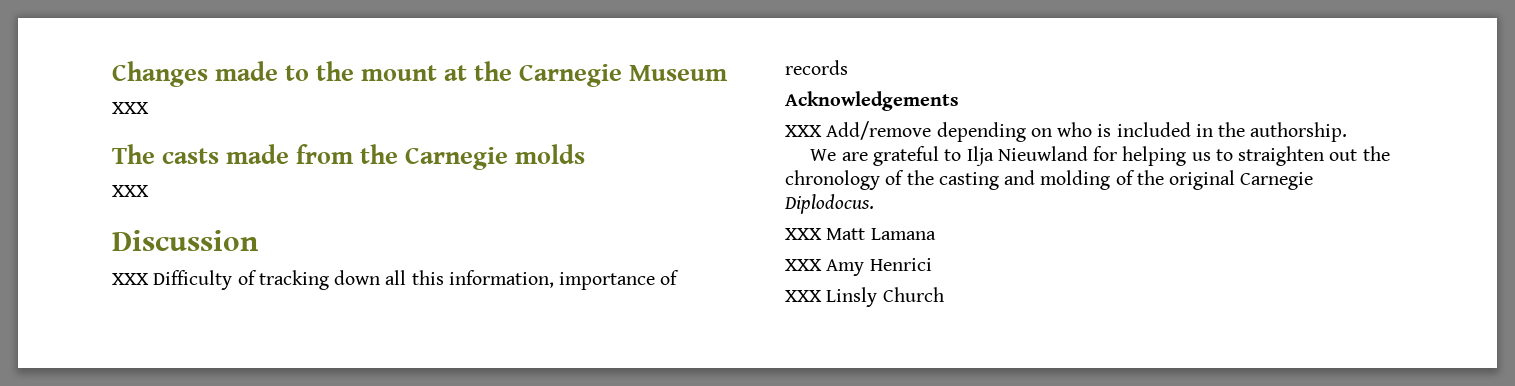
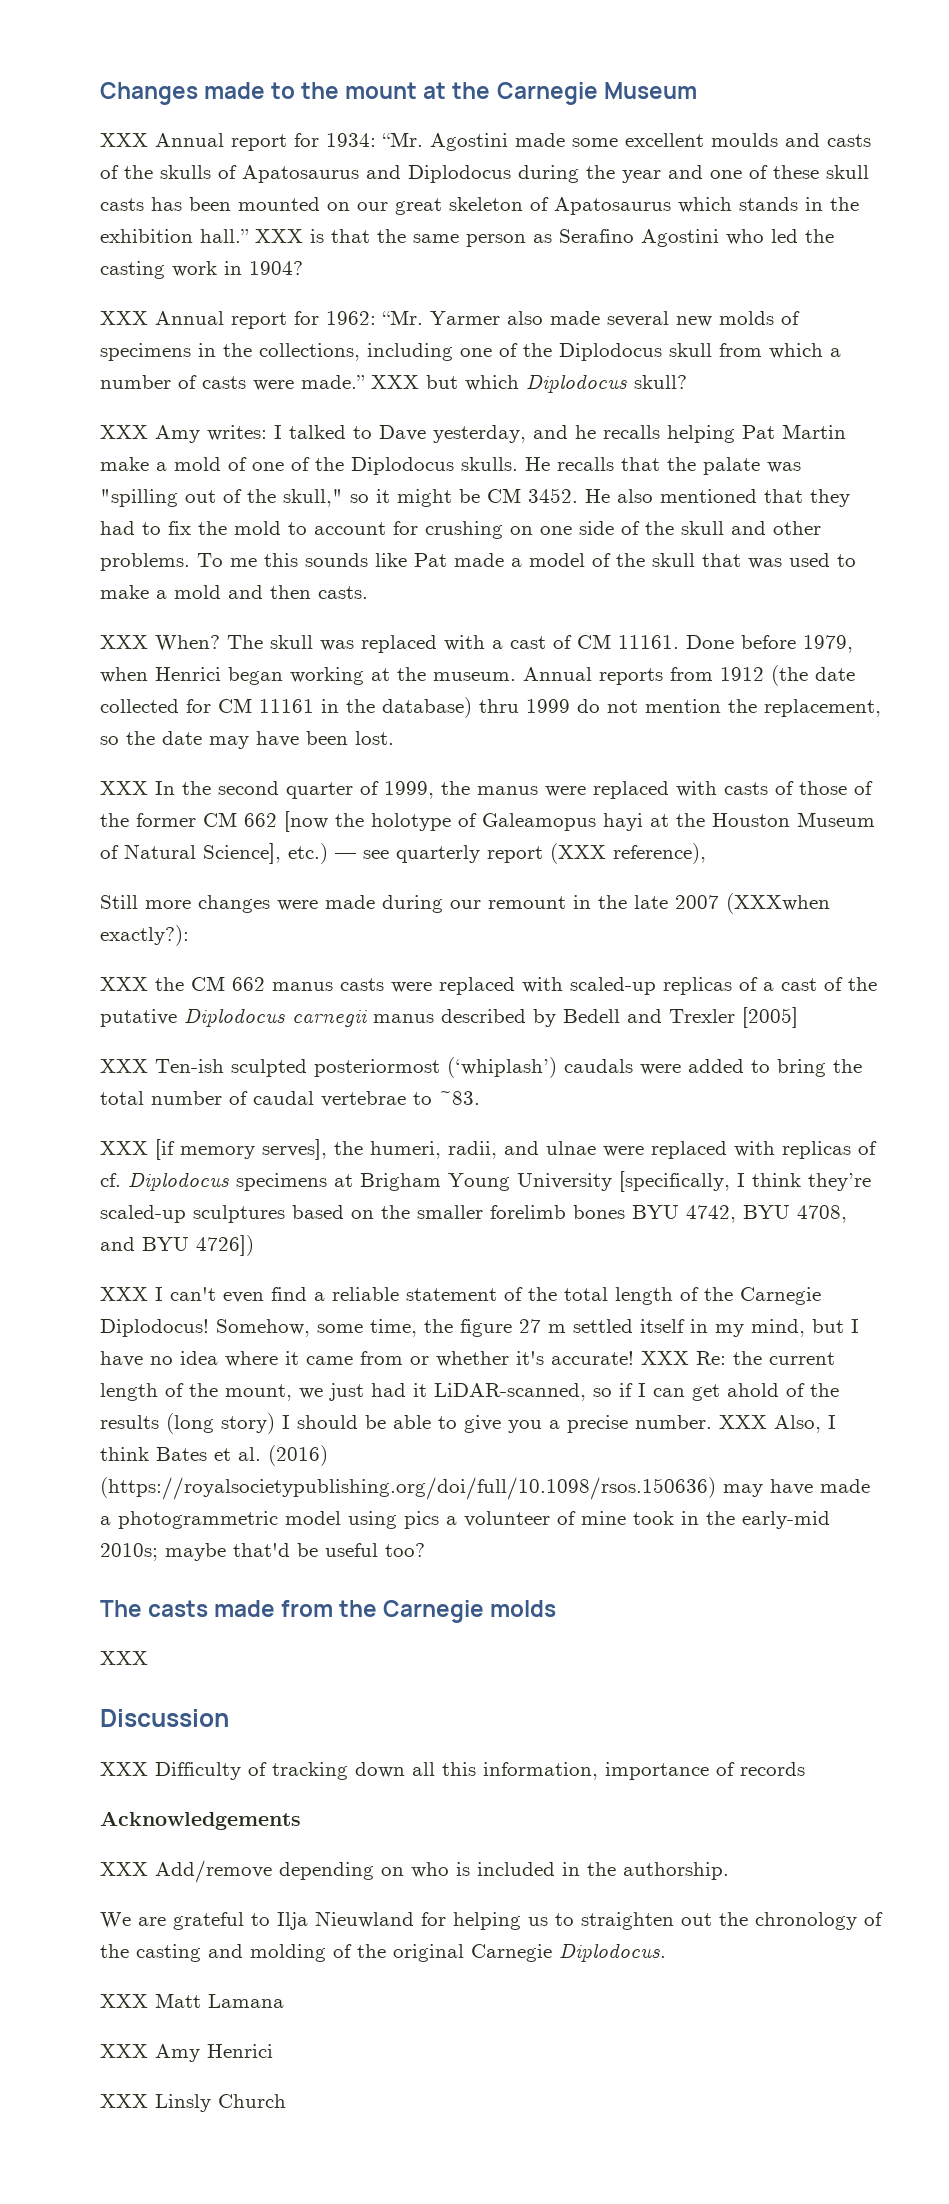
  Changes made to the mount at the Carnegie Museum
- XXX
+ XXX Annual report for 1934: “Mr. Agostini made some excellent moulds and casts of the skulls of Apatosaurus and Diplodocus during the year and one of these skull casts has been mounted on our great skeleton of Apatosaurus which stands in the exhibition hall.” XXX is that the same person as Serafino Agostini who led the casting work in 1904?
+ XXX Annual report for 1962: “Mr. Yarmer also made several new molds of specimens in the collections, including one of the Diplodocus skull from which a number of casts were made.” XXX but which Diplodocus skull?
+ XXX Amy writes: I talked to Dave yesterday, and he recalls helping Pat Martin make a mold of one of the Diplodocus skulls. He recalls that the palate was "spilling out of the skull," so it might be CM 3452. He also mentioned that they had to fix the mold to account for crushing on one side of the skull and other problems. To me this sounds like Pat made a model of the skull that was used to make a mold and then casts.
+ XXX When? The skull was replaced with a cast of CM 11161. Done before 1979, when Henrici began working at the museum. Annual reports from 1912 (the date collected for CM 11161 in the database) thru 1999 do not mention the replacement, so the date may have been lost.
+ XXX In the second quarter of 1999, the manus were replaced with casts of those of the former CM 662 [now the holotype of Galeamopus hayi at the Houston Museum of Natural Science], etc.) — see quarterly report (XXX reference),
+ Still more changes were made during our remount in the late 2007 (XXXwhen exactly?):
+ XXX the CM 662 manus casts were replaced with scaled-up replicas of a cast of the putative Diplodocus carnegii manus described by Bedell and Trexler [2005]
+ XXX Ten-ish sculpted posteriormost (‘whiplash’) caudals were added to bring the total number of caudal vertebrae to ~83.
+ XXX [if memory serves], the humeri, radii, and ulnae were replaced with replicas of cf. Diplodocus specimens at Brigham Young University [specifically, I think they’re scaled-up sculptures based on the smaller forelimb bones BYU 4742, BYU 4708, and BYU 4726])
+ XXX I can't even find a reliable statement of the total length of the Carnegie Diplodocus! Somehow, some time, the figure 27 m settled itself in my mind, but I have no idea where it came from or whether it's accurate! XXX Re: the current length of the mount, we just had it LiDAR-scanned, so if I can get ahold of the results (long story) I should be able to give you a precise number. XXX Also, I think Bates et al. (2016) (https://royalsocietypublishing.org/doi/full/10.1098/rsos.150636) may have made a photogrammetric model using pics a volunteer of mine took in the early-mid 2010s; maybe that'd be useful too?

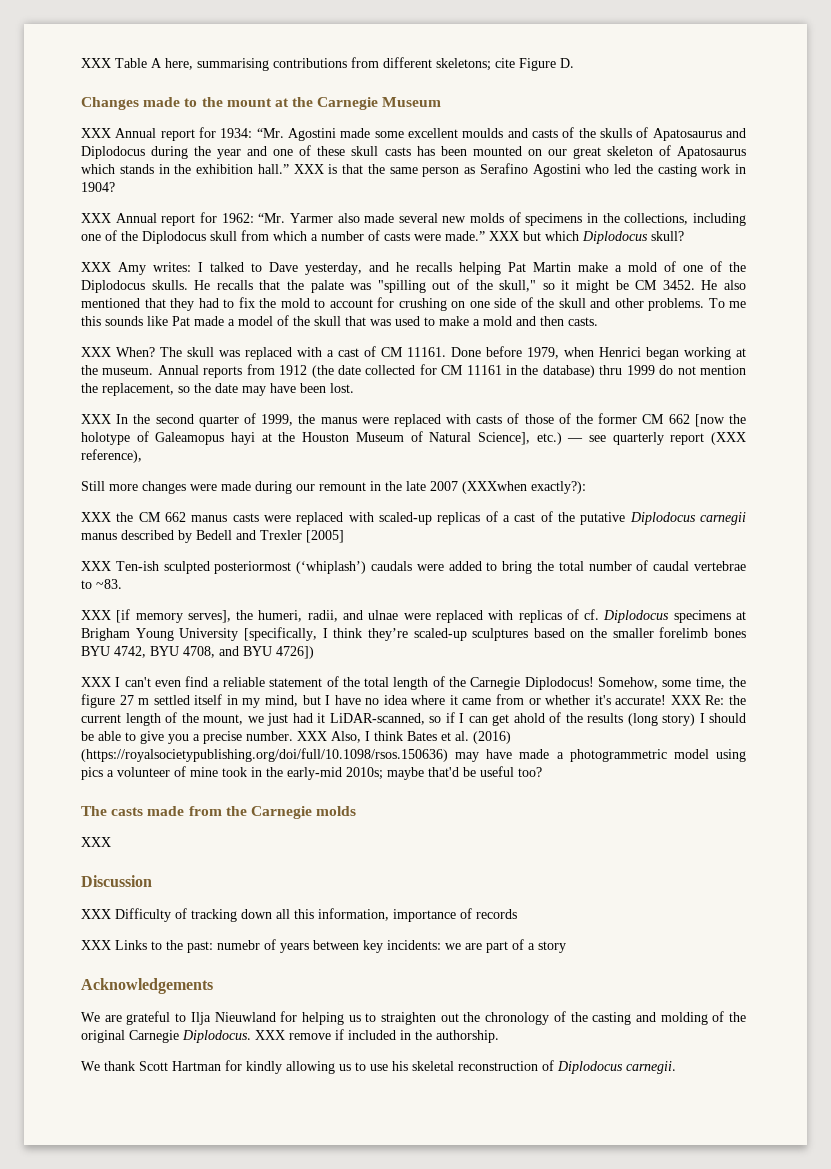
+ XXX Table A here, summarising contributions from different skeletons; cite Figure D.
+ XXX Links to the past: numebr of years between key incidents: we are part of a story
  Acknowledgements
- XXX Add/remove depending on who is included in the authorship.
- We are grateful to Ilja Nieuwland for helping us to straighten out the chronology of the casting and molding of the original Carnegie Diplodocus.
- XXX Matt Lamana
- XXX Amy Henrici
- XXX Linsly Church
+ We are grateful to Ilja Nieuwland for helping us to straighten out the chronology of the casting and molding of the original Carnegie Diplodocus. XXX remove if included in the authorship.
+ We thank Scott Hartman for kindly allowing us to use his skeletal reconstruction of Diplodocus carnegii.

